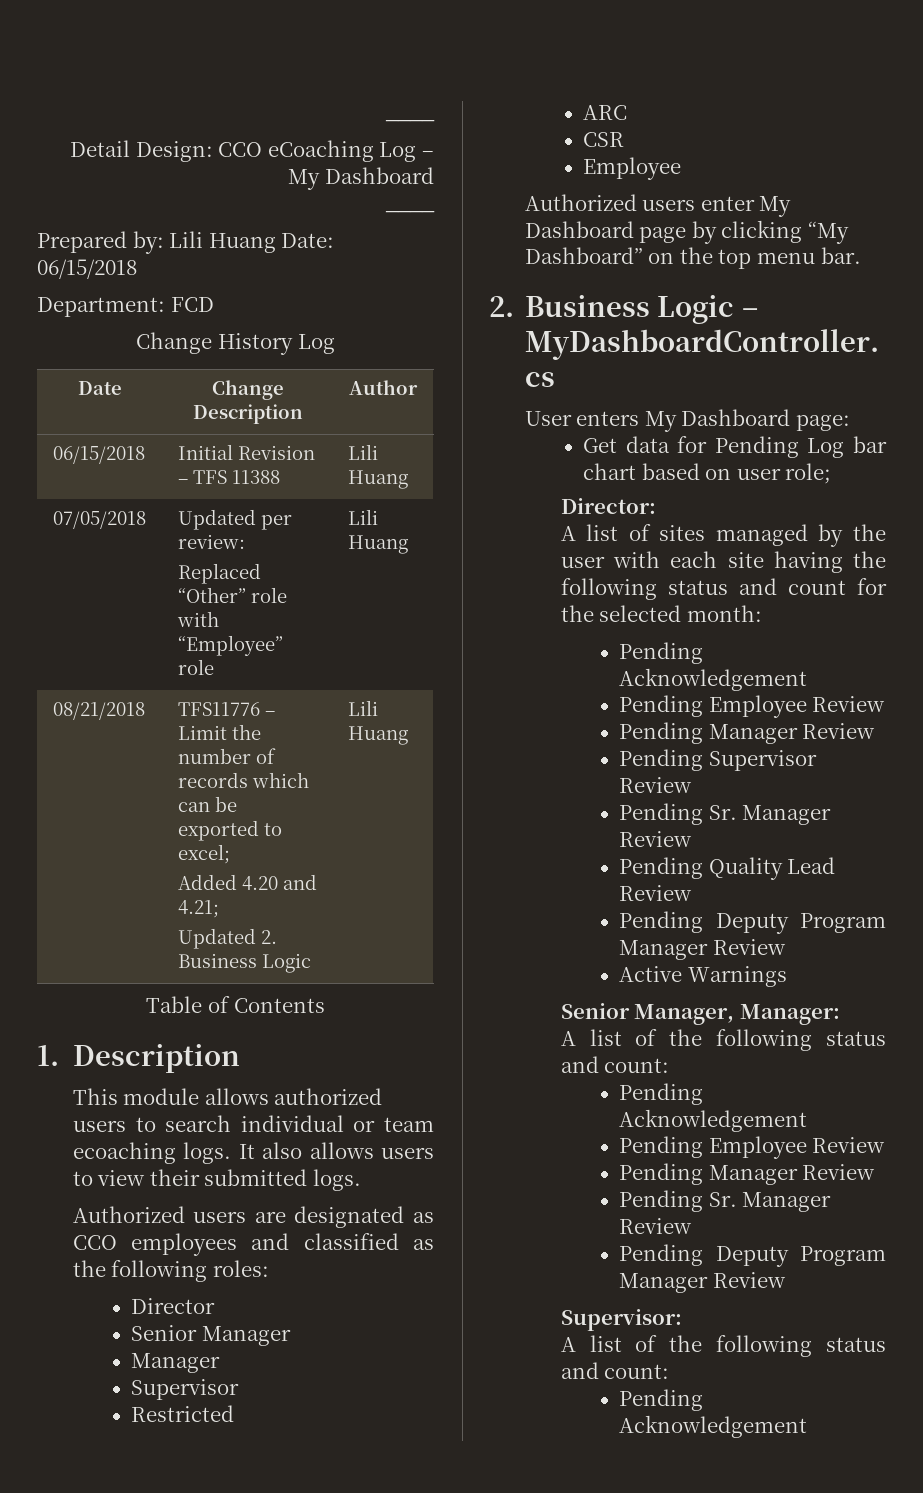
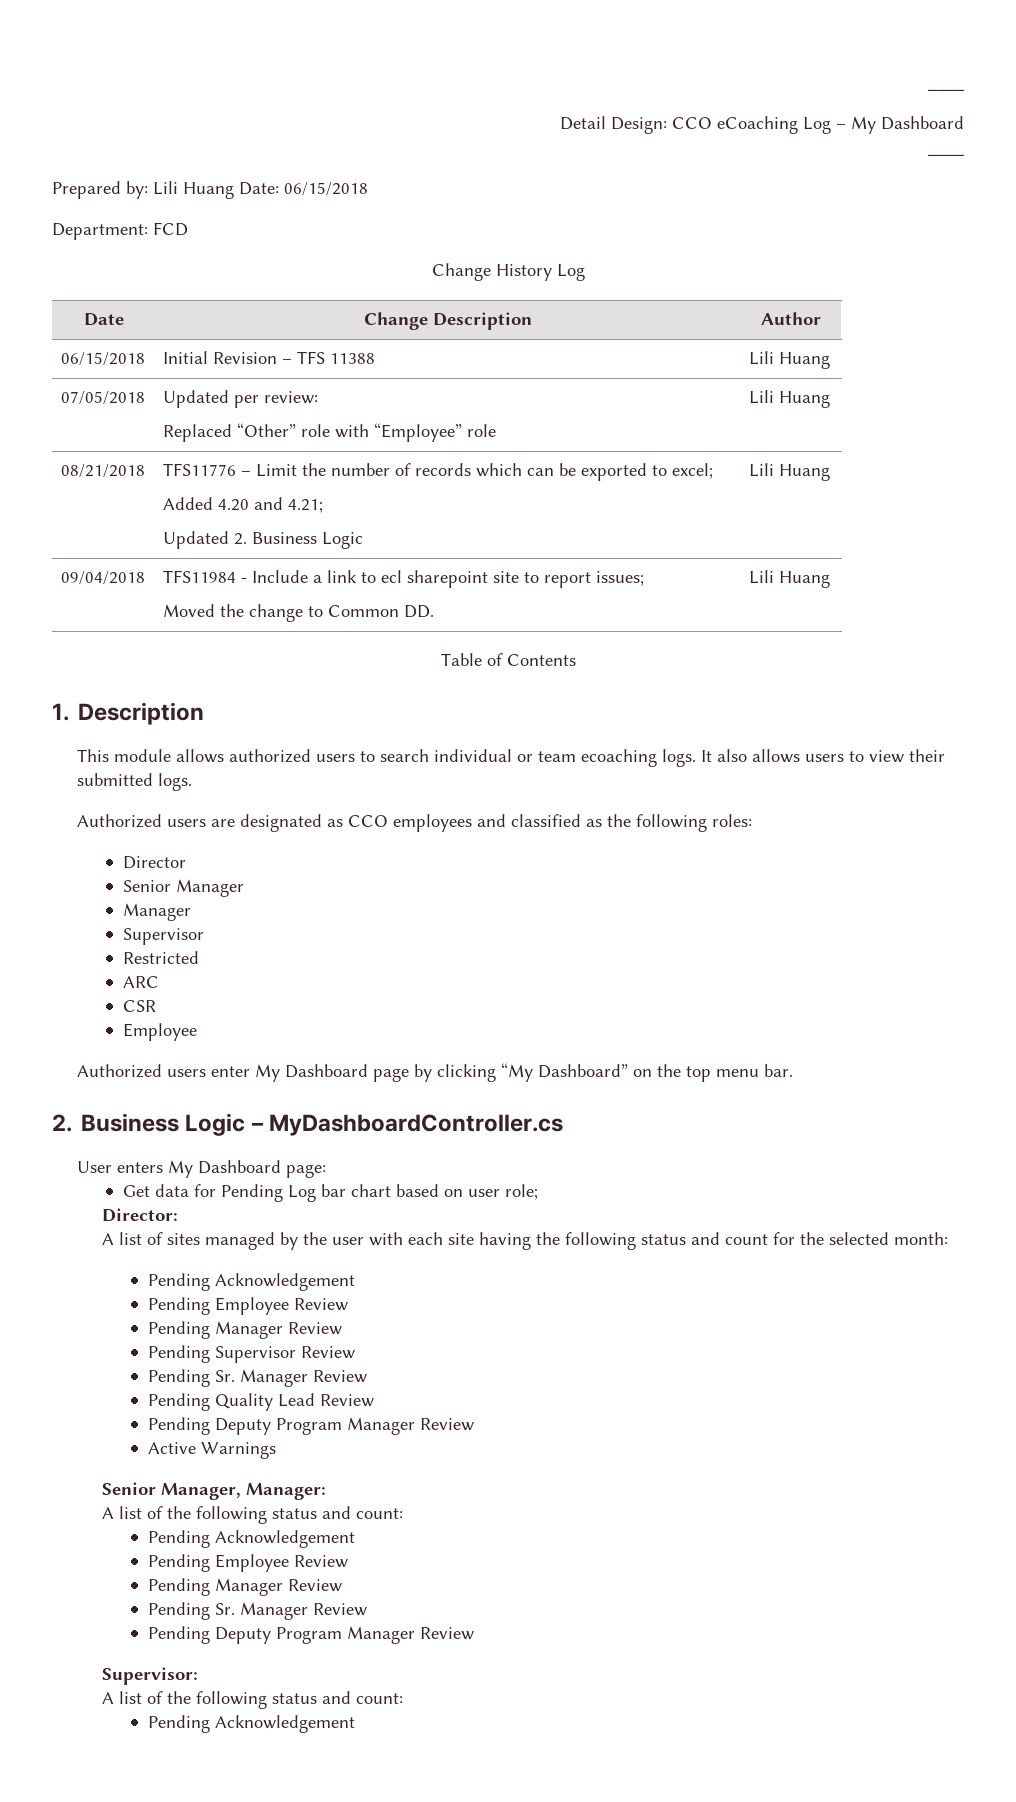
+ 09/04/2018 | TFS11984 - Include a link to ecl sharepoint site to report issues;
+ Moved the change to Common DD. | Lili Huang

